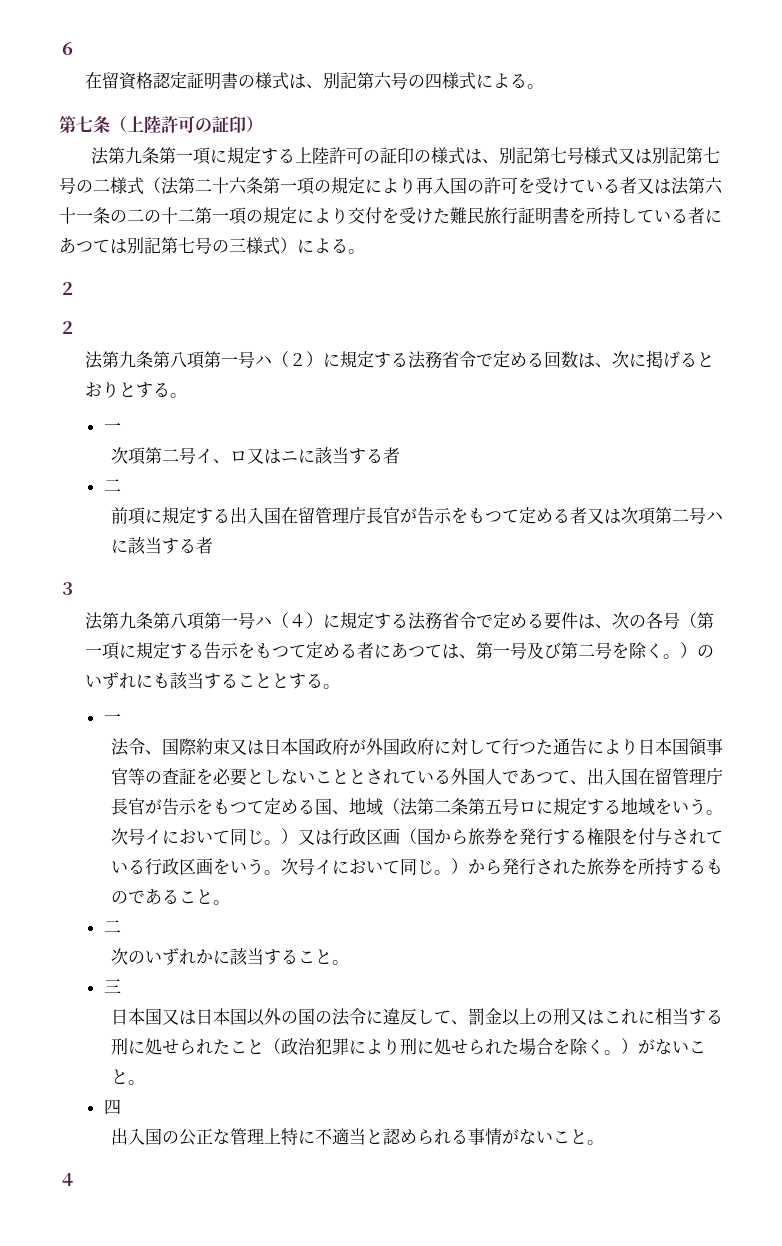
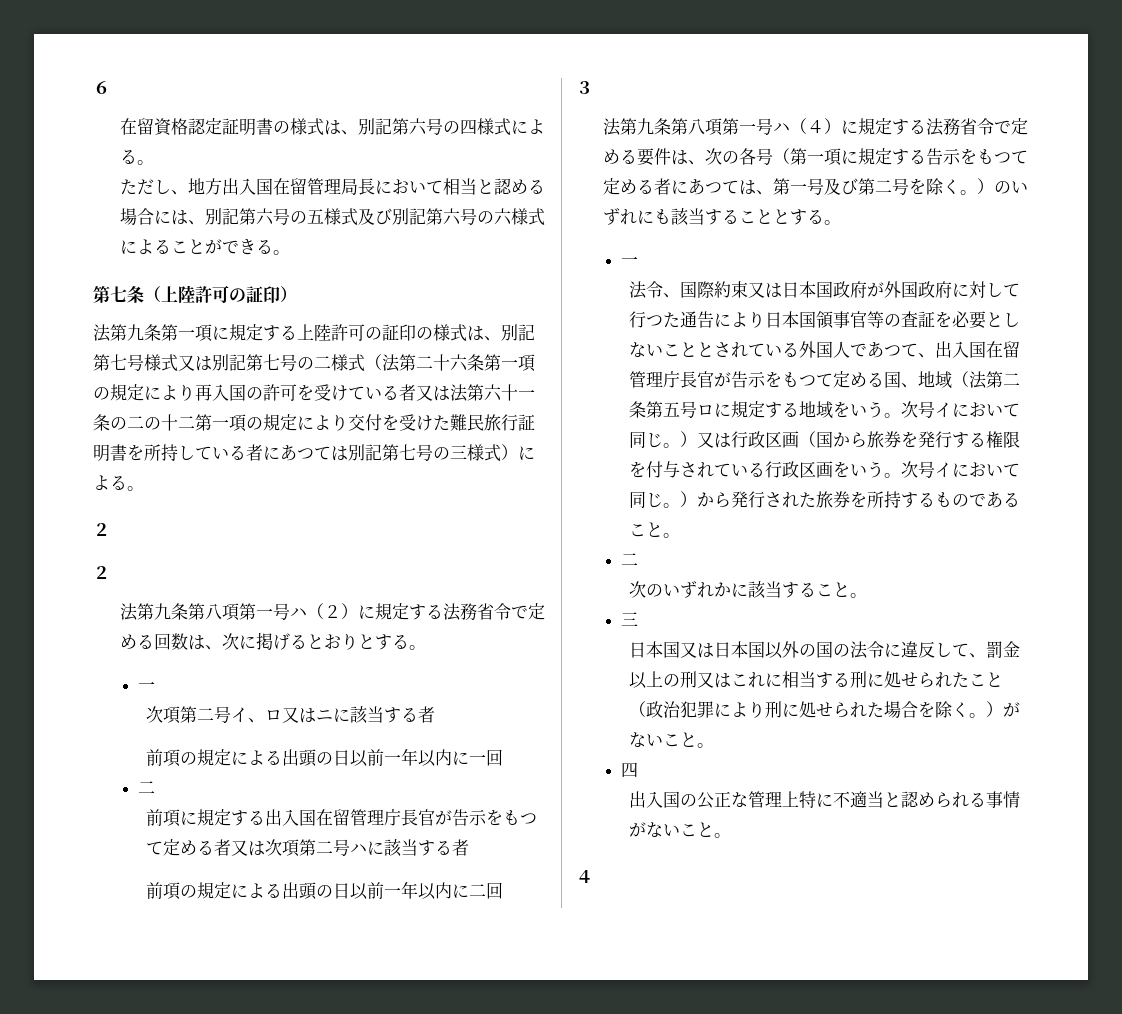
+ ただし、地方出入国在留管理局長において相当と認める場合には、別記第六号の五様式及び別記第六号の六様式によることができる。
+ 前項の規定による出頭の日以前一年以内に一回
+ 前項の規定による出頭の日以前一年以内に二回

